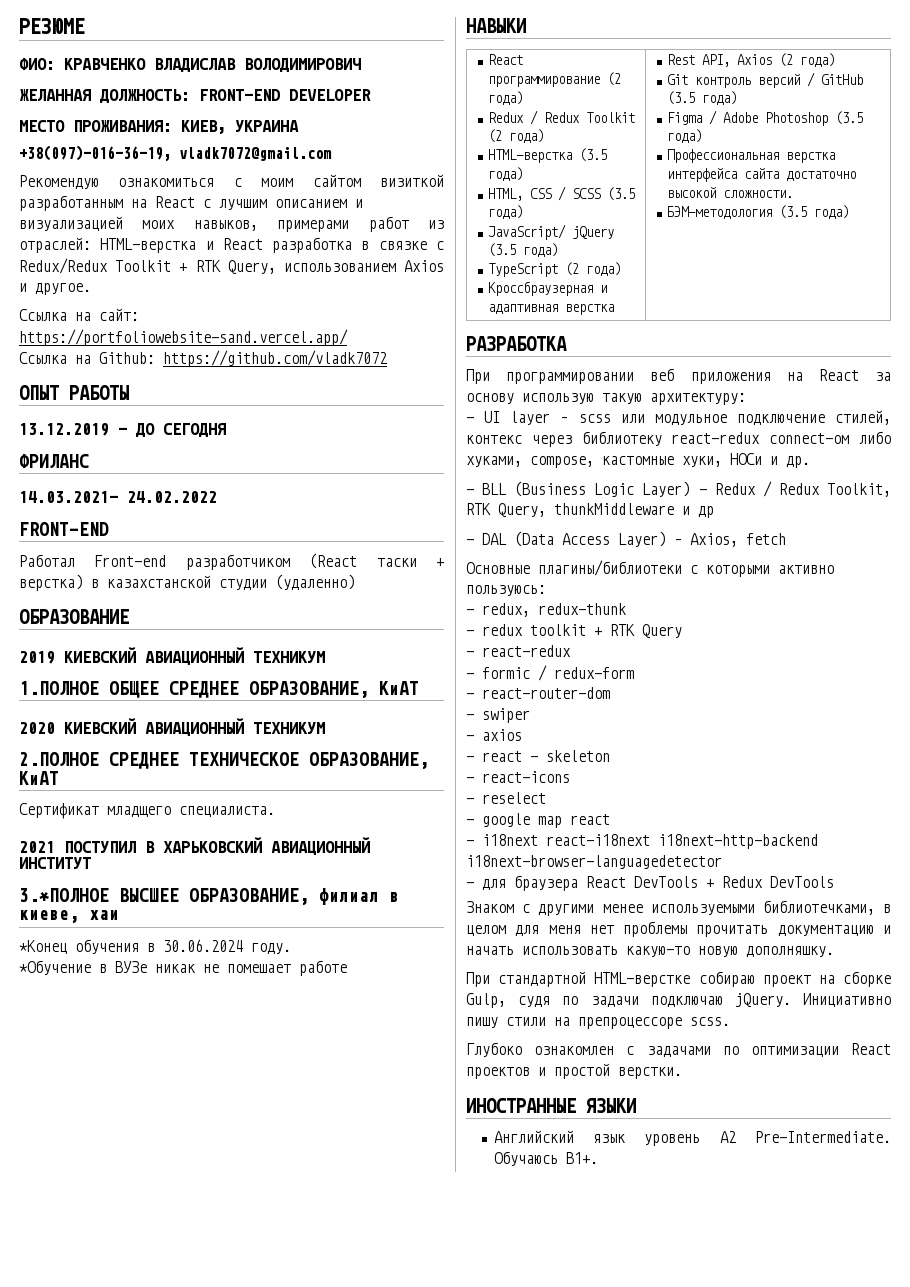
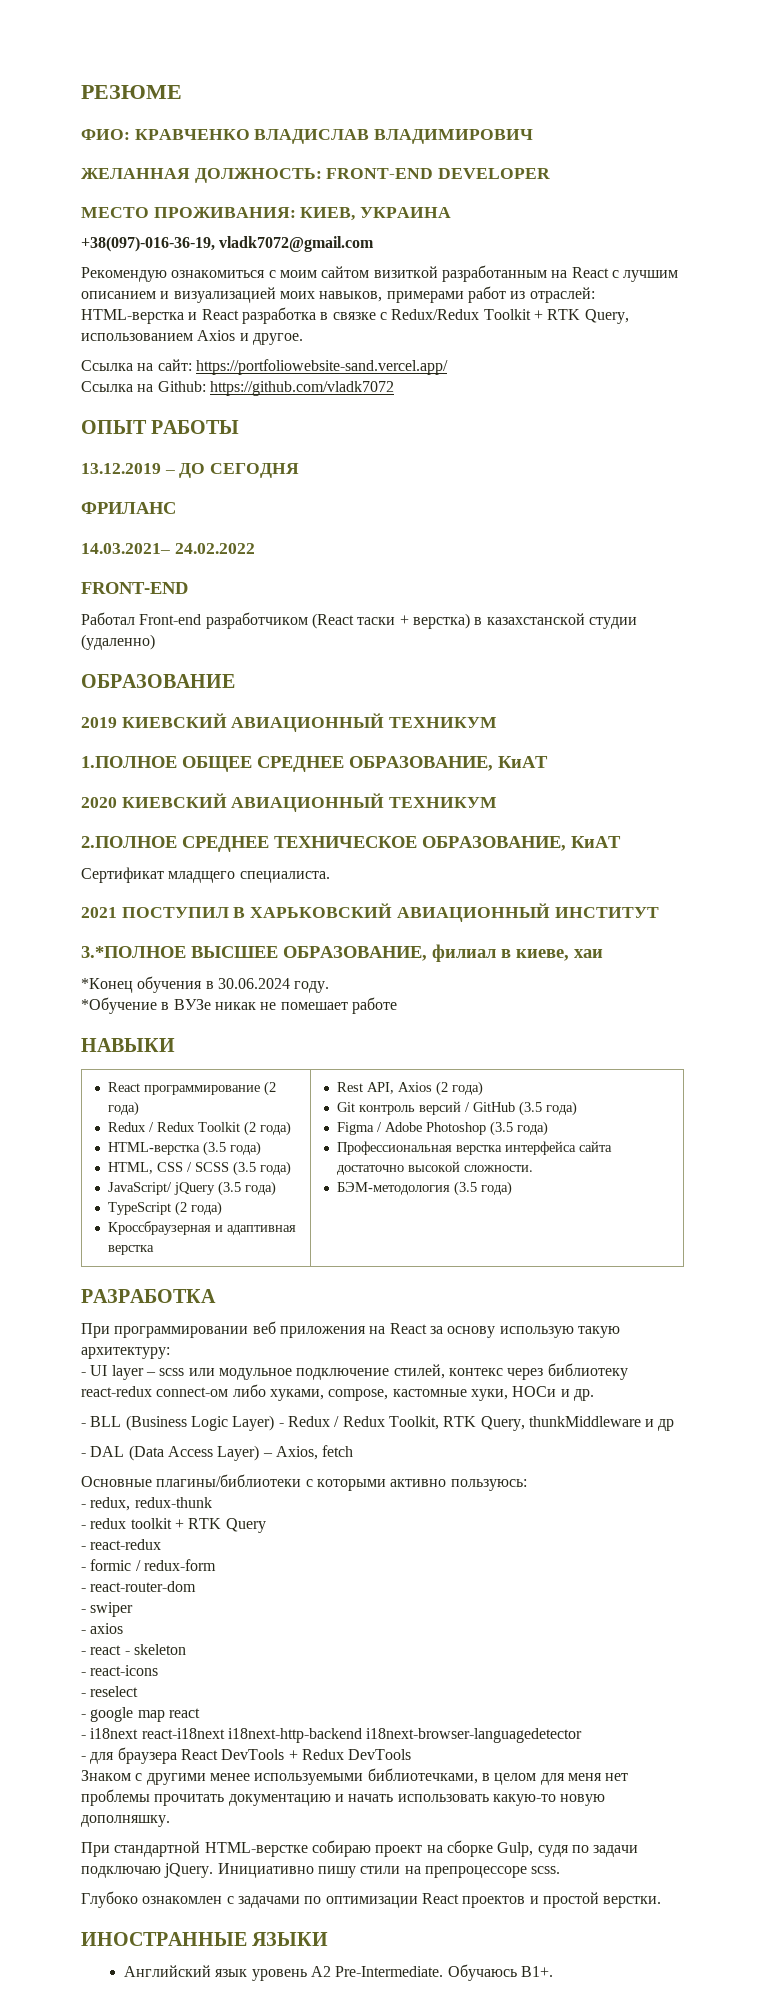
- ФИО: КРАВЧЕНКО ВЛАДИСЛАВ ВОЛОДИМИРОВИЧ
+ ФИО: КРАВЧЕНКО ВЛАДИСЛАВ ВЛАДИМИРОВИЧ

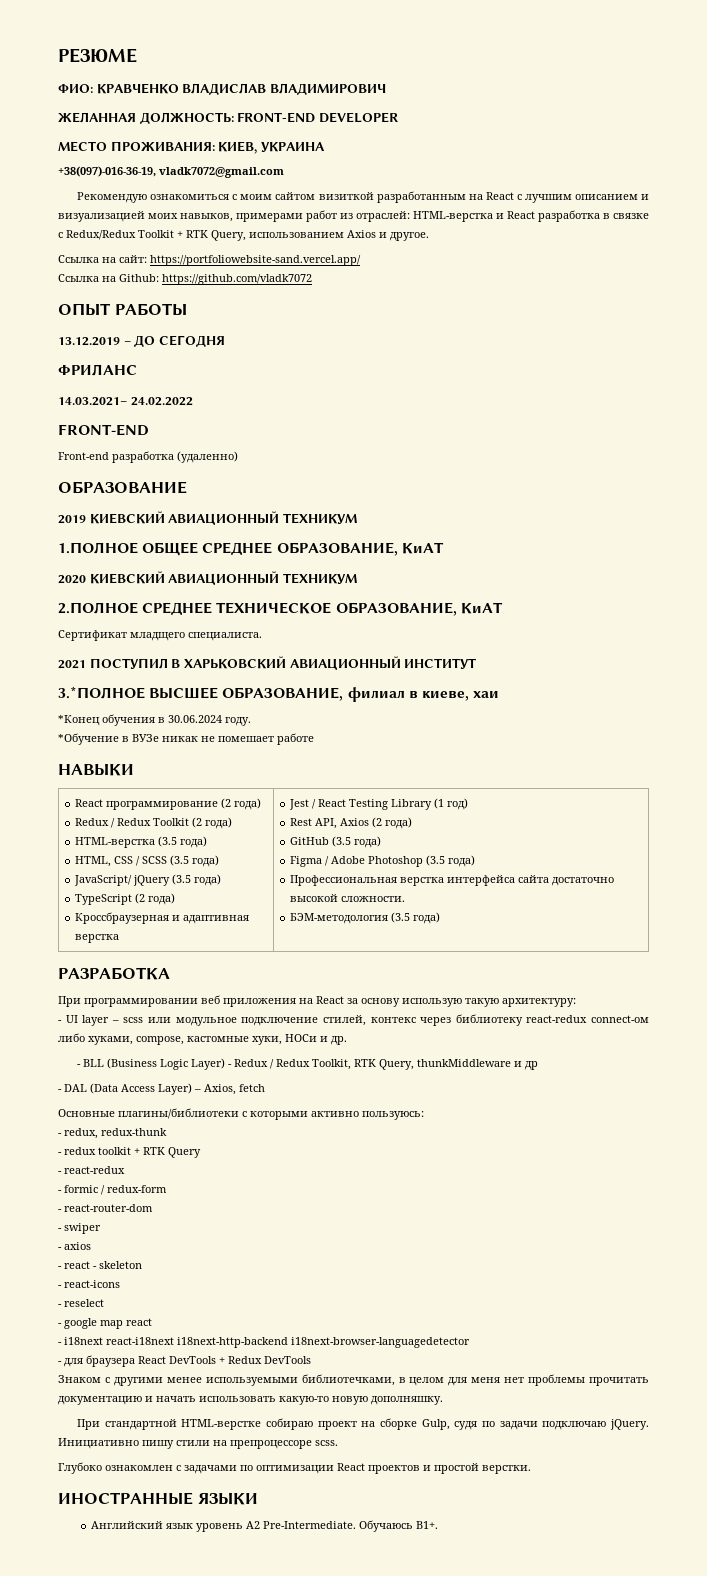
- Работал Front-end разработчиком (React таски + верстка) в казахстанской студии (удаленно)
+ Front-end разработка (удаленно)
+ Jest / React Testing Library (1 год)
- Git контроль версий / GitHub (3.5 года)
+ GitHub (3.5 года)

